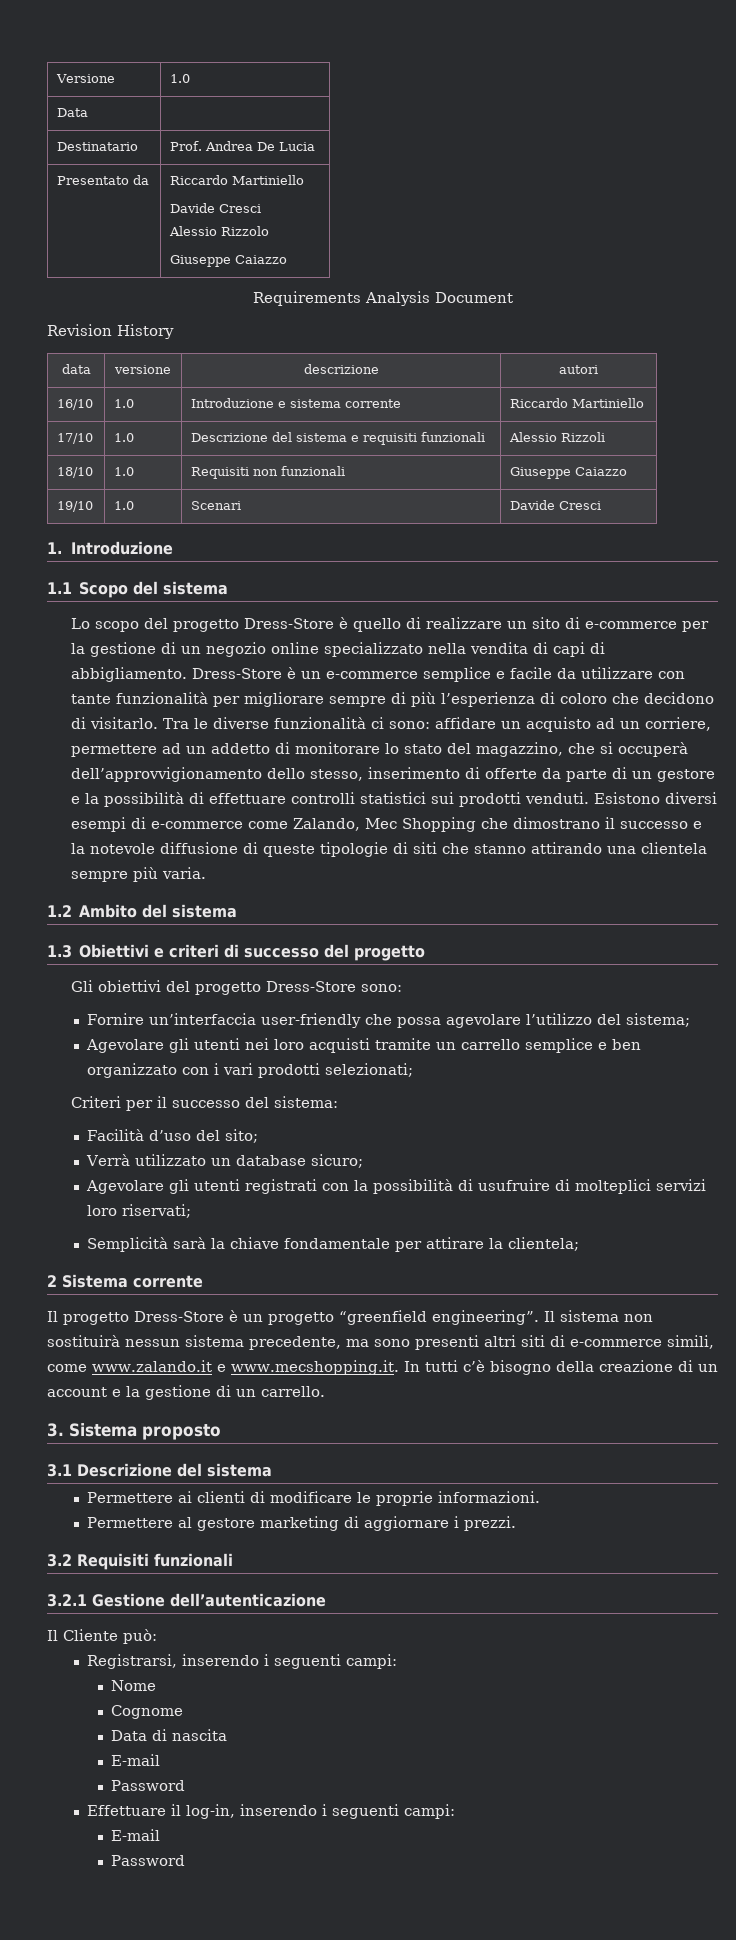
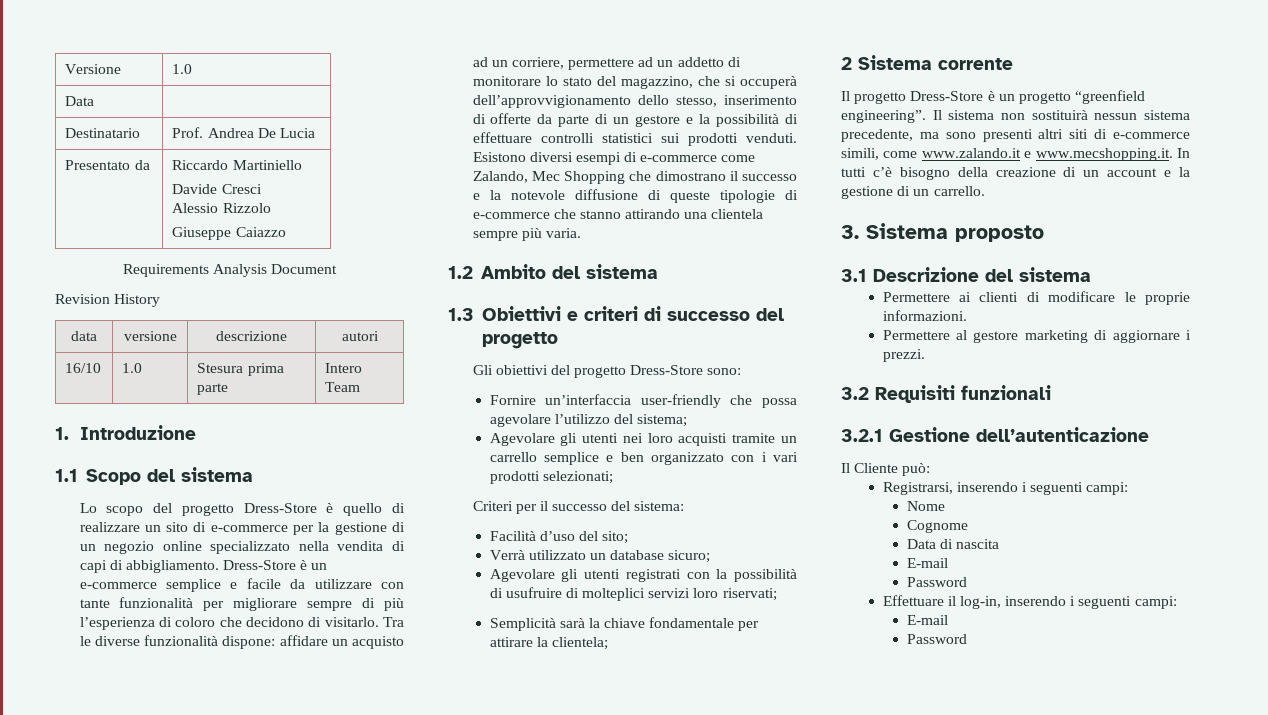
- 16/10 | 1.0 | Introduzione e sistema corrente | Riccardo Martiniello
- 17/10 | 1.0 | Descrizione del sistema e requisiti funzionali | Alessio Rizzoli
- 18/10 | 1.0 | Requisiti non funzionali | Giuseppe Caiazzo
- 19/10 | 1.0 | Scenari | Davide Cresci
+ 16/10 | 1.0 | Stesura prima parte | Intero Team
- Tra le diverse funzionalità ci sono: affidare un acquisto ad un corriere, permettere ad un addetto di monitorare lo stato del magazzino, che si occuperà dell’approvvigionamento dello stesso, inserimento di offerte da parte di un gestore e la possibilità di effettuare controlli statistici sui prodotti venduti.
+ Tra le diverse funzionalità dispone: affidare un acquisto ad un corriere, permettere ad un addetto di monitorare lo stato del magazzino, che si occuperà dell’approvvigionamento dello stesso, inserimento di offerte da parte di un gestore e la possibilità di effettuare controlli statistici sui prodotti venduti.
- Esistono diversi esempi di e-commerce come Zalando, Mec Shopping che dimostrano il successo e la notevole diffusione di queste tipologie di siti che stanno attirando una clientela sempre più varia.
+ Esistono diversi esempi di e-commerce come Zalando, Mec Shopping che dimostrano il successo e la notevole diffusione di queste tipologie di e-commerce che stanno attirando una clientela sempre più varia.

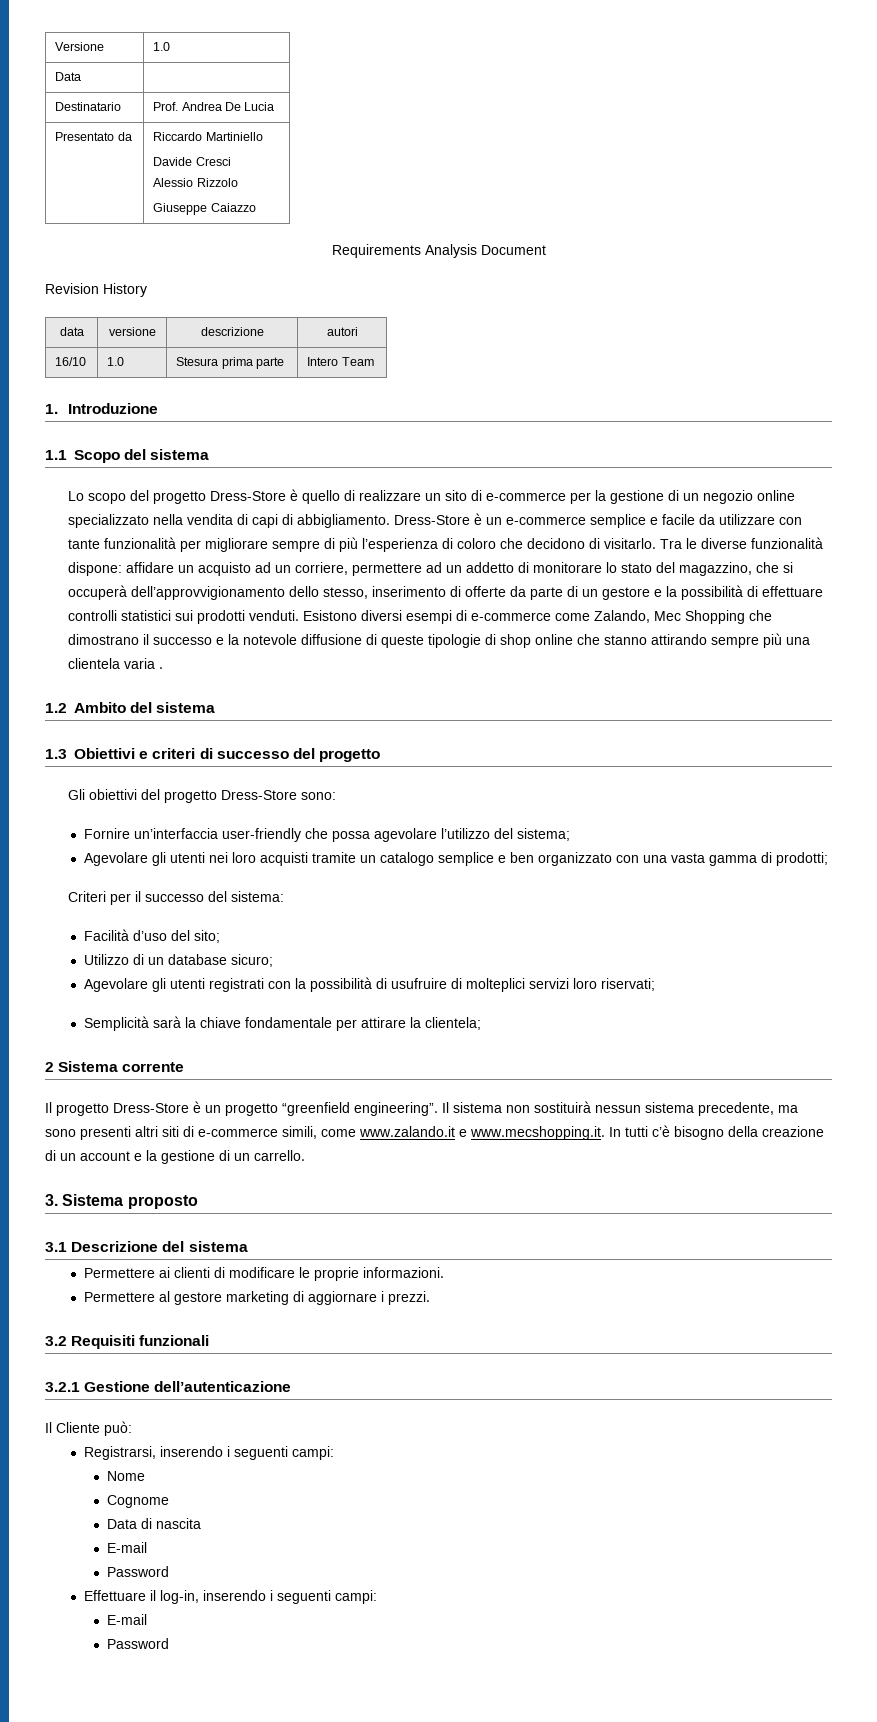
- Esistono diversi esempi di e-commerce come Zalando, Mec Shopping che dimostrano il successo e la notevole diffusione di queste tipologie di e-commerce che stanno attirando una clientela sempre più varia.
+ Esistono diversi esempi di e-commerce come Zalando, Mec Shopping che dimostrano il successo e la notevole diffusione di queste tipologie di shop online che stanno attirando sempre più una clientela varia .
- Agevolare gli utenti nei loro acquisti tramite un carrello semplice e ben organizzato con i vari prodotti selezionati;
+ Agevolare gli utenti nei loro acquisti tramite un catalogo semplice e ben organizzato con una vasta gamma di prodotti;
- Verrà utilizzato un database sicuro;
+ Utilizzo di un database sicuro;

